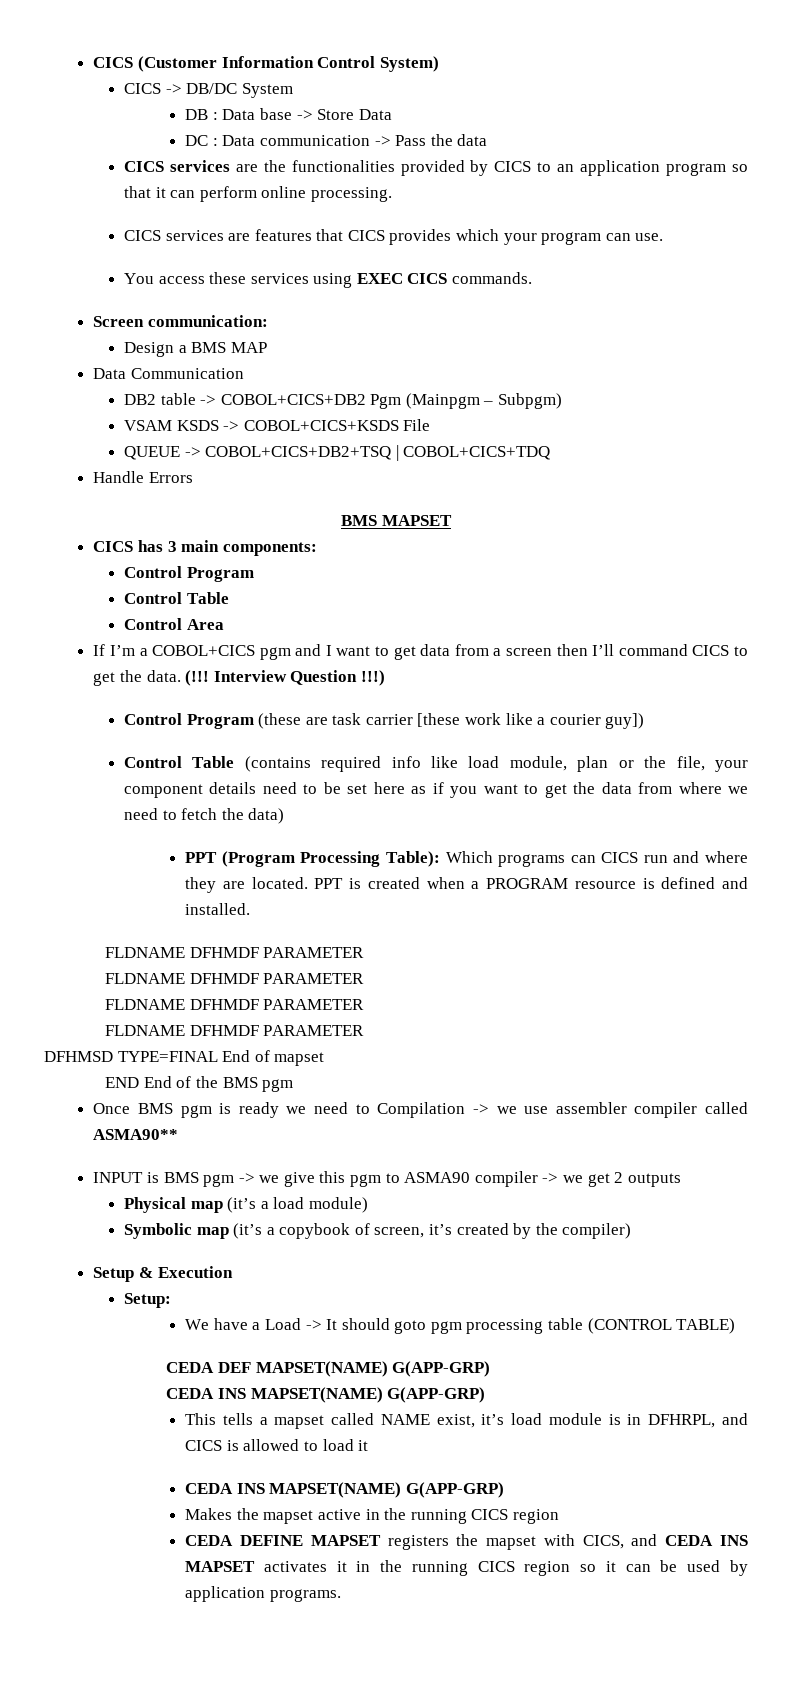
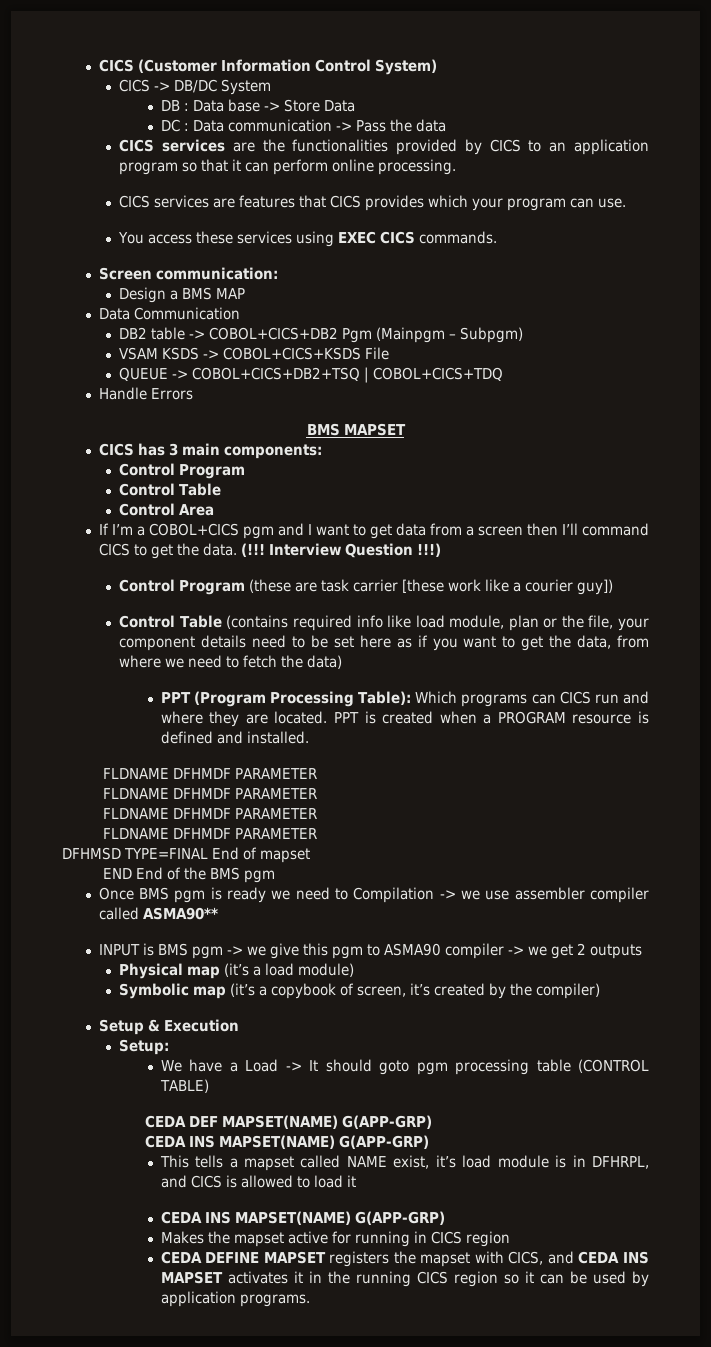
- Control Table (contains required info like load module, plan or the file, your component details need to be set here as if you want to get the data from where we need to fetch the data)
+ Control Table (contains required info like load module, plan or the file, your component details need to be set here as if you want to get the data, from where we need to fetch the data)
- Makes the mapset active in the running CICS region
+ Makes the mapset active for running in CICS region

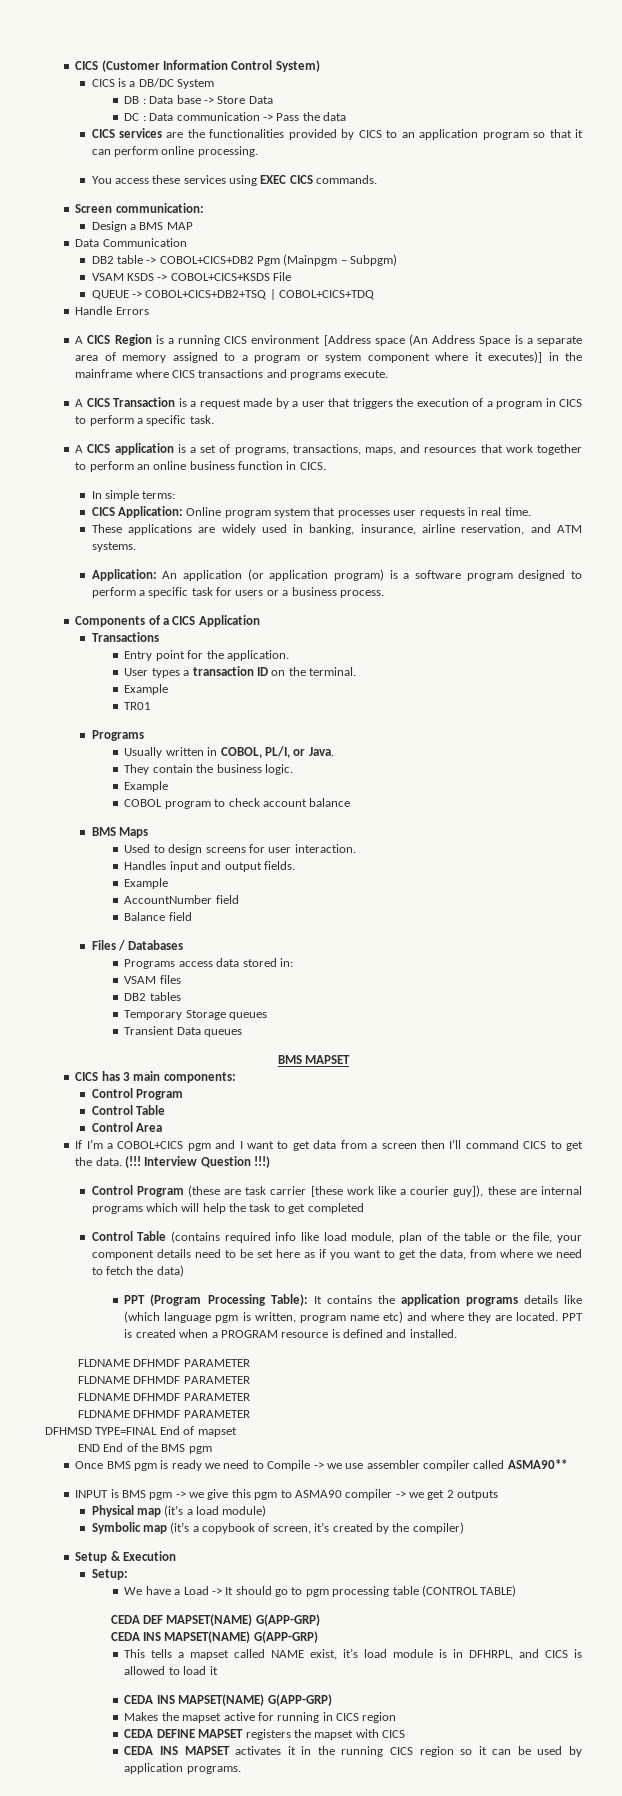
- CICS -> DB/DC System
+ CICS is a DB/DC System
- CICS services are features that CICS provides which your program can use.
+ A CICS Region is a running CICS environment [Address space (An Address Space is a separate area of memory assigned to a program or system component where it executes)] in the mainframe where CICS transactions and programs execute.
+ A CICS Transaction is a request made by a user that triggers the execution of a program in CICS to perform a specific task.
+ A CICS application is a set of programs, transactions, maps, and resources that work together to perform an online business function in CICS.
+ In simple terms:
+ CICS Application: Online program system that processes user requests in real time.
+ These applications are widely used in banking, insurance, airline reservation, and ATM systems.
+ Application: An application (or application program) is a software program designed to perform a specific task for users or a business process.
+ Components of a CICS Application
+ Transactions
+ Entry point for the application.
+ User types a transaction ID on the terminal.
+ Example
+ TR01
+ Programs
+ Usually written in COBOL, PL/I, or Java.
+ They contain the business logic.
+ Example
+ COBOL program to check account balance
+ BMS Maps
+ Used to design screens for user interaction.
+ Handles input and output fields.
+ Example
+ AccountNumber field
+ Balance field
+ Files / Databases
+ Programs access data stored in:
+ VSAM files
+ DB2 tables
+ Temporary Storage queues
+ Transient Data queues
- Control Program (these are task carrier [these work like a courier guy])
+ Control Program (these are task carrier [these work like a courier guy]), these are internal programs which will help the task to get completed
- Control Table (contains required info like load module, plan or the file, your component details need to be set here as if you want to get the data, from where we need to fetch the data)
+ Control Table (contains required info like load module, plan of the table or the file, your component details need to be set here as if you want to get the data, from where we need to fetch the data)
- PPT (Program Processing Table): Which programs can CICS run and where they are located.
+ PPT (Program Processing Table): It contains the application programs details like (which language pgm is written, program name etc) and where they are located.
- Once BMS pgm is ready we need to Compilation -> we use assembler compiler called ASMA90**
+ Once BMS pgm is ready we need to Compile -> we use assembler compiler called ASMA90**
- We have a Load -> It should goto pgm processing table (CONTROL TABLE)
+ We have a Load -> It should go to pgm processing table (CONTROL TABLE)
- CEDA DEFINE MAPSET registers the mapset with CICS, and CEDA INS MAPSET activates it in the running CICS region so it can be used by application programs.
+ CEDA DEFINE MAPSET registers the mapset with CICS
+ CEDA INS MAPSET activates it in the running CICS region so it can be used by application programs.

